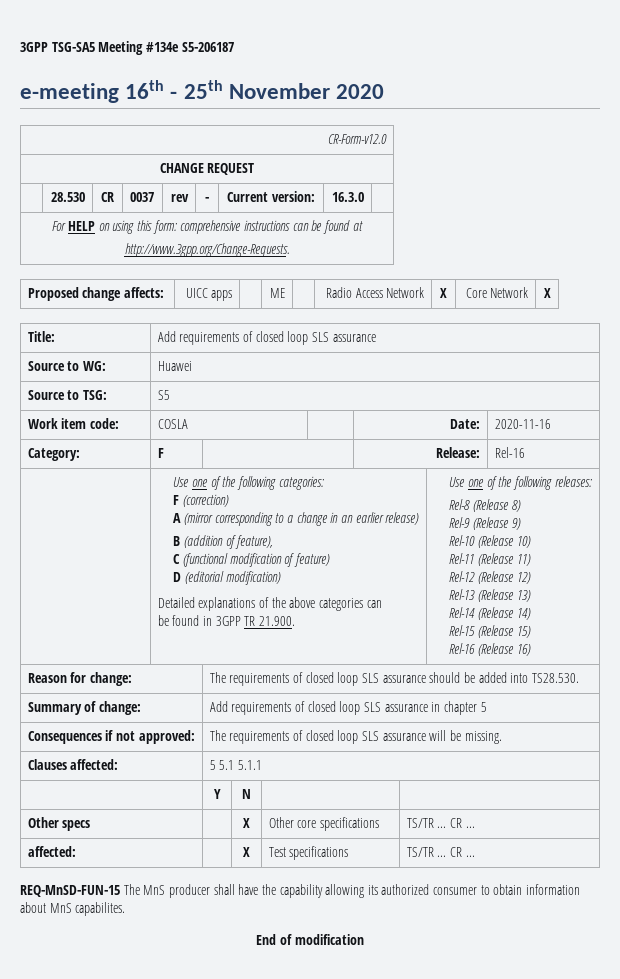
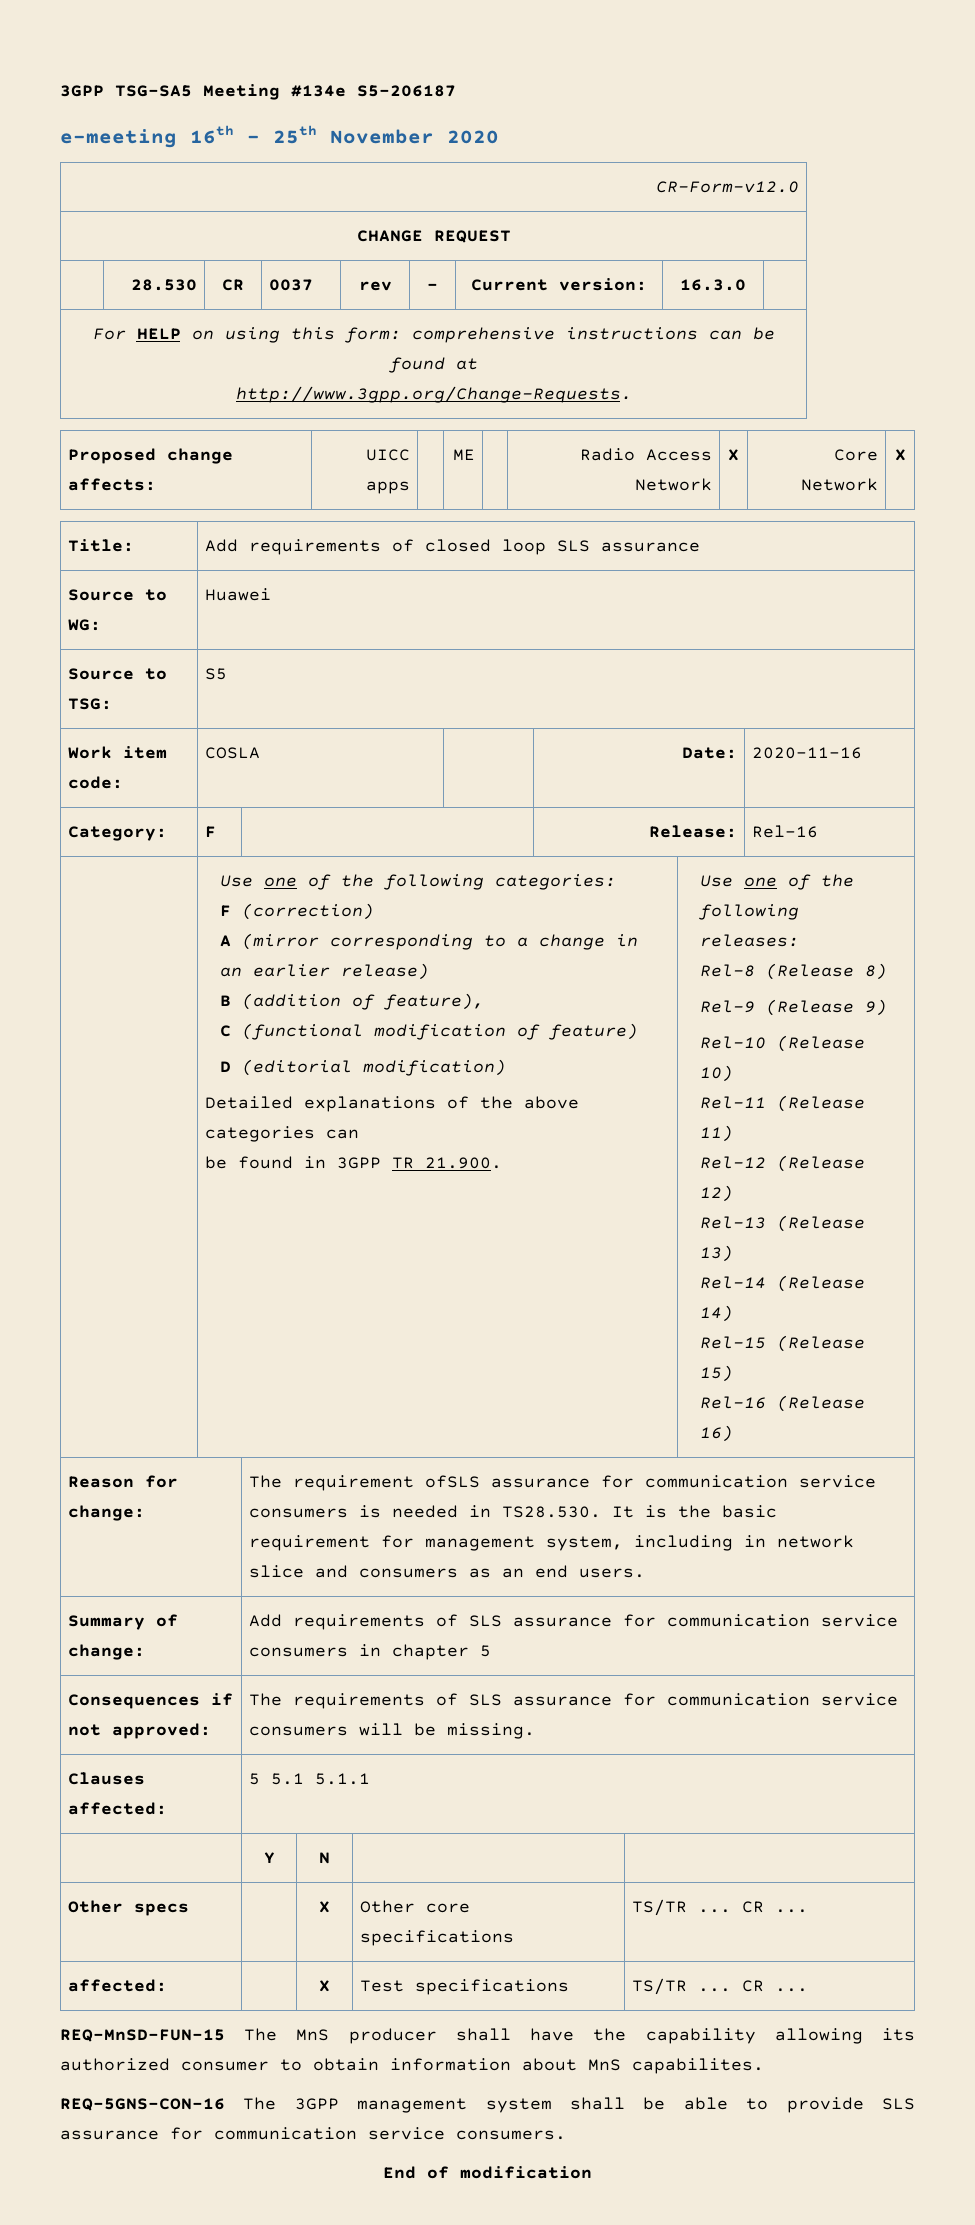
- Reason for change: | The requirements of closed loop SLS assurance should be added into TS28.530.
+ Reason for change: | The requirement ofSLS assurance for communication service consumers is needed in TS28.530. It is the basic requirement for management system, including in network slice and consumers as an end users.
- Summary of change: | Add requirements of closed loop SLS assurance in chapter 5
+ Summary of change: | Add requirements of SLS assurance for communication service consumers in chapter 5
- Consequences if not approved: | The requirements of closed loop SLS assurance will be missing.
+ Consequences if not approved: | The requirements of SLS assurance for communication service consumers will be missing.
+ REQ-5GNS-CON-16 The 3GPP management system shall be able to provide SLS assurance for communication service consumers.

